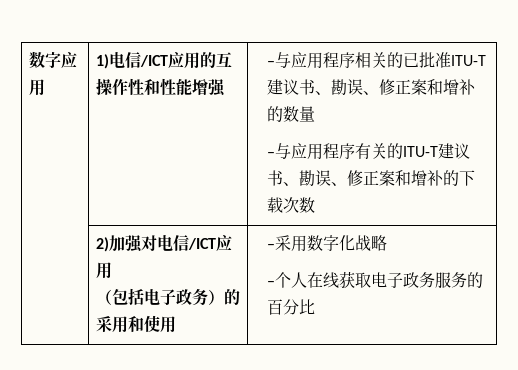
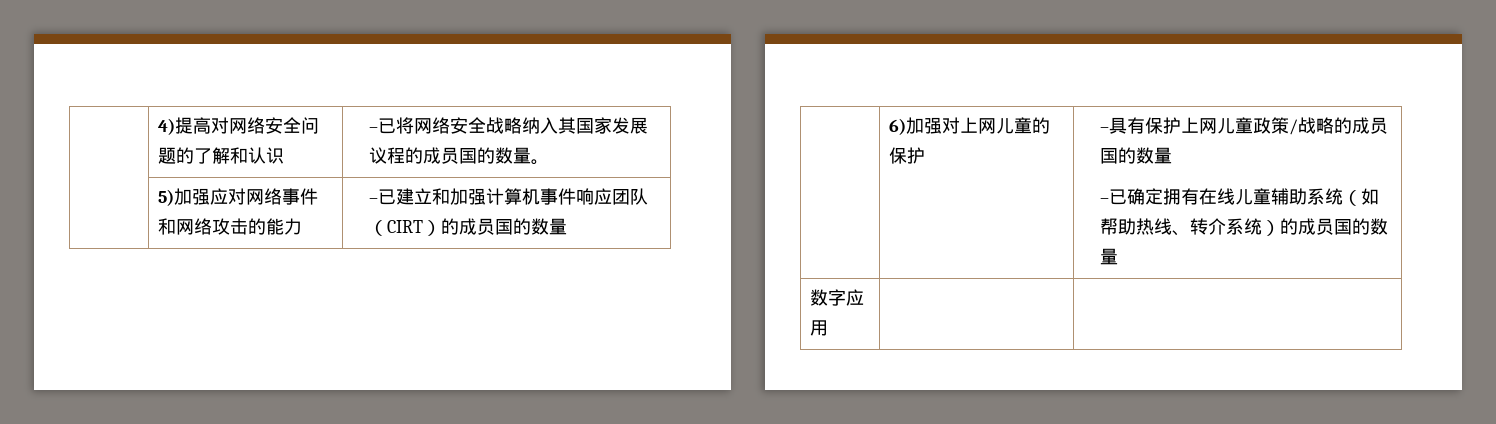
- 数字应用 | 1)电信/ICT应用的互操作性和性能增强 | –与应用程序相关的已批准ITU-T建议书、勘误、修正案和增补的数量
- –与应用程序有关的ITU-T建议书、勘误、修正案和增补的下载次数
- | 2)加强对电信/ICT应用
- （包括电子政务）的采用和使用 | –采用数字化战略
- –个人在线获取电子政务服务的百分比
+ 4)提高对网络安全问题的了解和认识 | –已将网络安全战略纳入其国家发展议程的成员国的数量。
+ | 5)加强应对网络事件和网络攻击的能力 | –已建立和加强计算机事件响应团队（CIRT）的成员国的数量
+ | 6)加强对上网儿童的保护 | –具有保护上网儿童政策/战略的成员国的数量
+ –已确定拥有在线儿童辅助系统（如帮助热线、转介系统）的成员国的数量
+ 数字应用 | |

